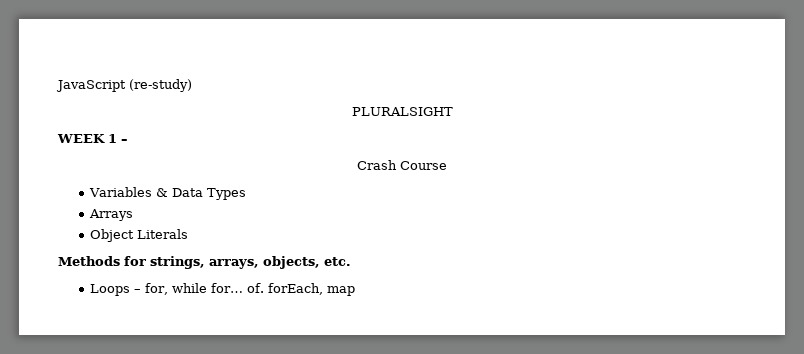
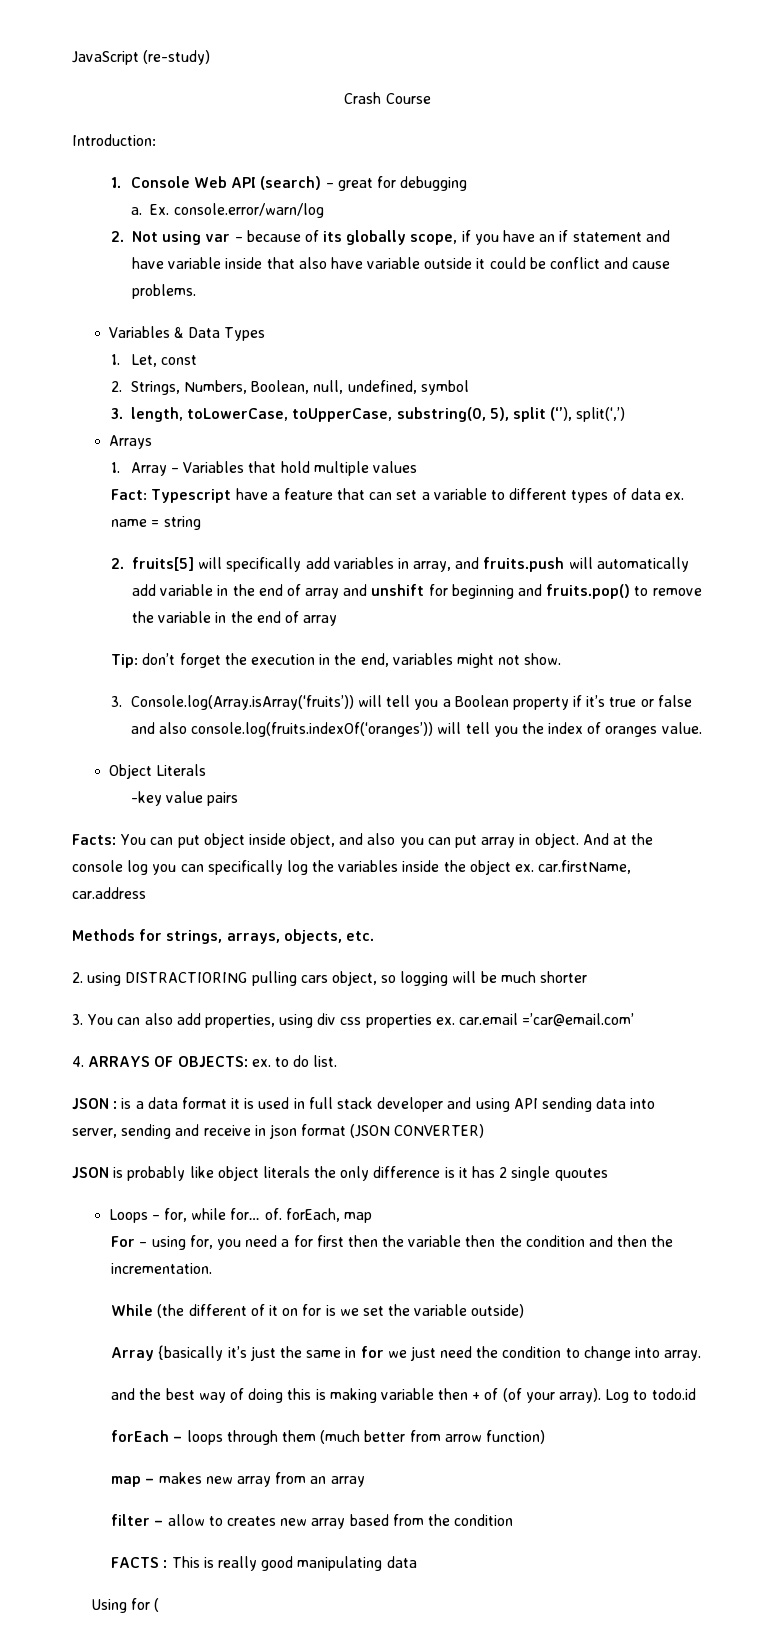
- PLURALSIGHT
- WEEK 1 –
  Crash Course
+ Introduction:
+ 1. Console Web API (search) – great for debugging
+ a. Ex. console.error/warn/log
+ 2. Not using var – because of its globally scope, if you have an if statement and have variable inside that also have variable outside it could be conflict and cause problems.
  Variables & Data Types
+ 1. Let, const
+ 2. Strings, Numbers, Boolean, null, undefined, symbol
+ 3. length, toLowerCase, toUpperCase, substring(0, 5), split (‘’), split(‘,’)
  Arrays
+ 1. Array – Variables that hold multiple values
+ Fact: Typescript have a feature that can set a variable to different types of data ex. name = string
+ 2. fruits[5] will specifically add variables in array, and fruits.push will automatically add variable in the end of array and unshift for beginning and fruits.pop() to remove the variable in the end of array
+ Tip: don’t forget the execution in the end, variables might not show.
+ 3. Console.log(Array.isArray(‘fruits’)) will tell you a Boolean property if it’s true or false and also console.log(fruits.indexOf(‘oranges’)) will tell you the index of oranges value.
  Object Literals
+ -key value pairs
+ Facts: You can put object inside object, and also you can put array in object. And at the console log you can specifically log the variables inside the object ex. car.firstName, car.address
+ 2. using DISTRACTIORING pulling cars object, so logging will be much shorter
+ 3. You can also add properties, using div css properties ex. car.email =’car@email.com’
+ 4. ARRAYS OF OBJECTS: ex. to do list.
+ JSON : is a data format it is used in full stack developer and using API sending data into server, sending and receive in json format (JSON CONVERTER)
+ JSON is probably like object literals the only difference is it has 2 single quoutes
+ For – using for, you need a for first then the variable then the condition and then the incrementation.
+ While (the different of it on for is we set the variable outside)
+ Array {basically it’s just the same in for we just need the condition to change into array.
+ and the best way of doing this is making variable then + of (of your array). Log to todo.id
+ forEach – loops through them (much better from arrow function)
+ map – makes new array from an array
+ filter – allow to creates new array based from the condition
+ FACTS : This is really good manipulating data
+ Using for (

